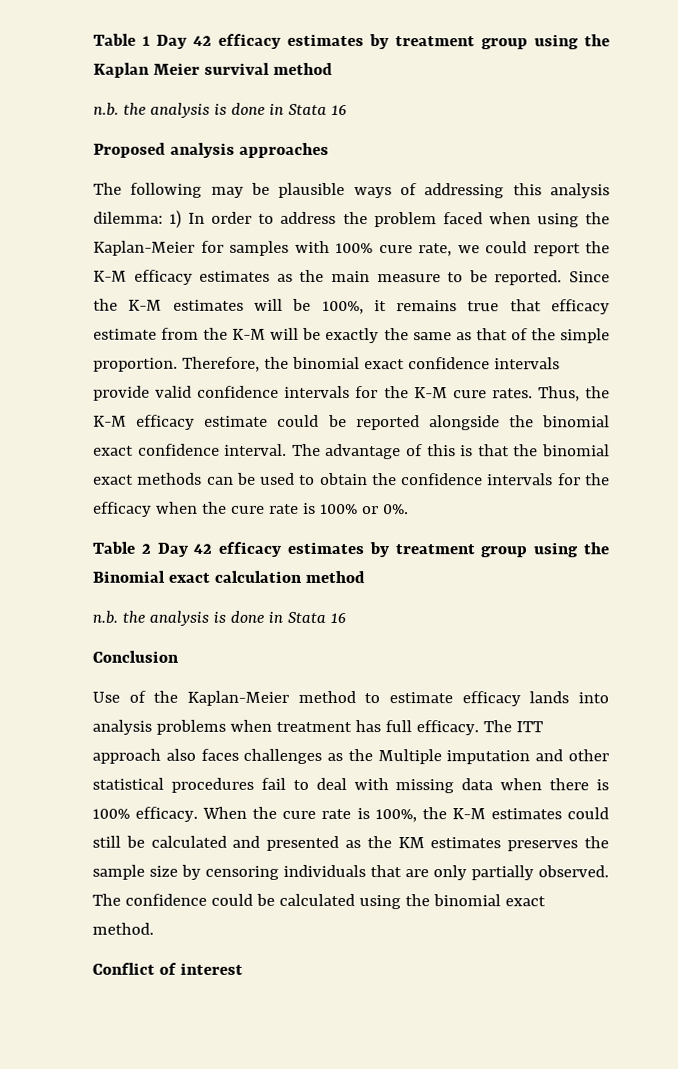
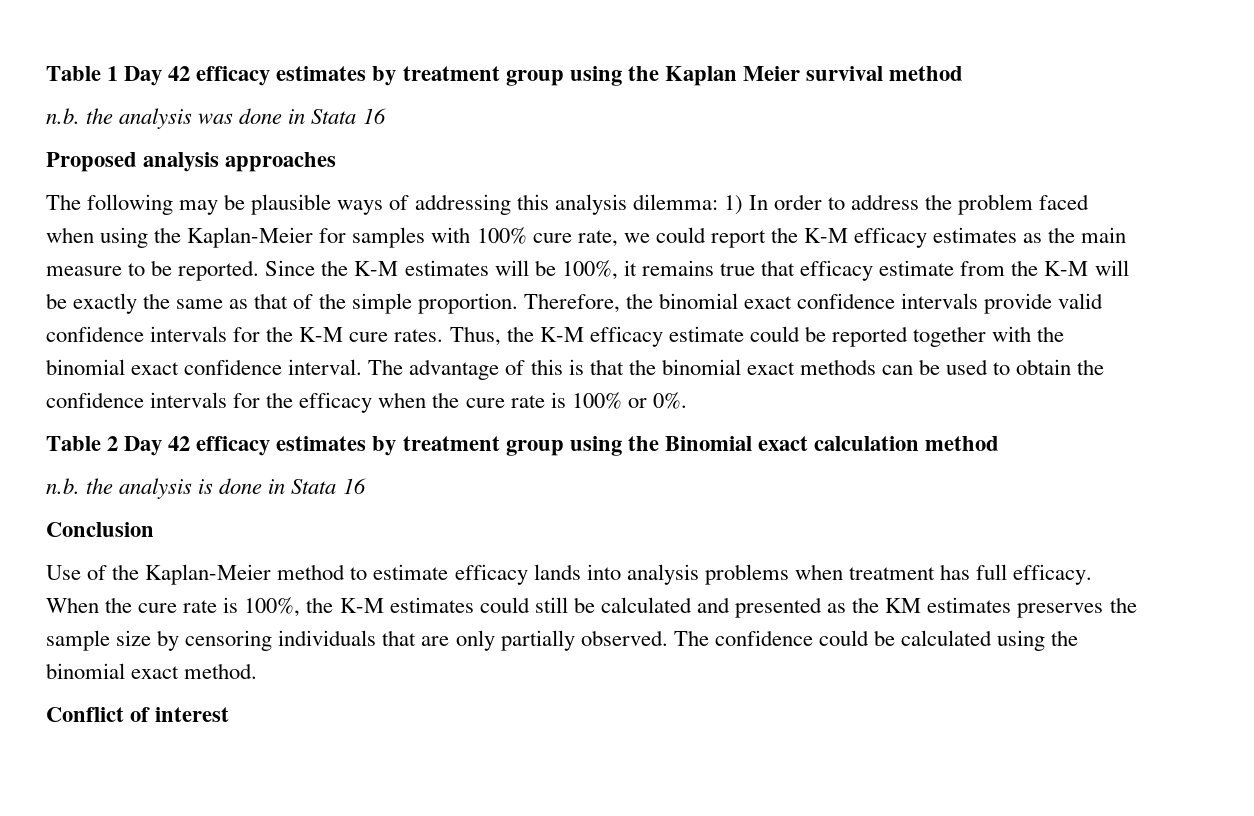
  Table 1 Day 42 efficacy estimates by treatment group using the Kaplan Meier survival method
- n.b. the analysis is done in Stata 16
+ n.b. the analysis was done in Stata 16
- Thus, the K-M efficacy estimate could be reported alongside the binomial exact confidence interval.
+ Thus, the K-M efficacy estimate could be reported together with the binomial exact confidence interval.
- The ITT approach also faces challenges as the Multiple imputation and other statistical procedures fail to deal with missing data when there is 100% efficacy.

